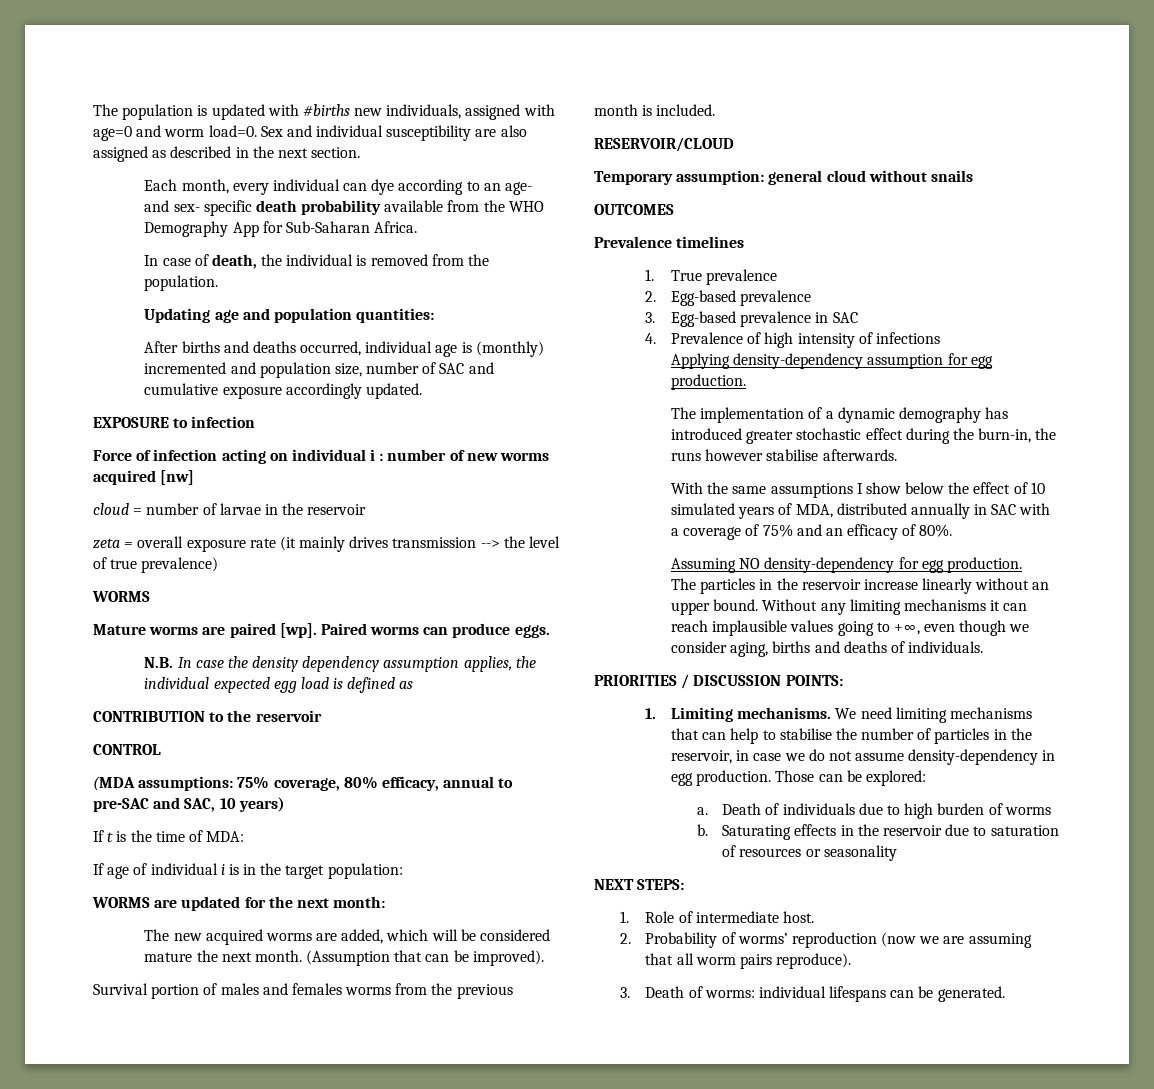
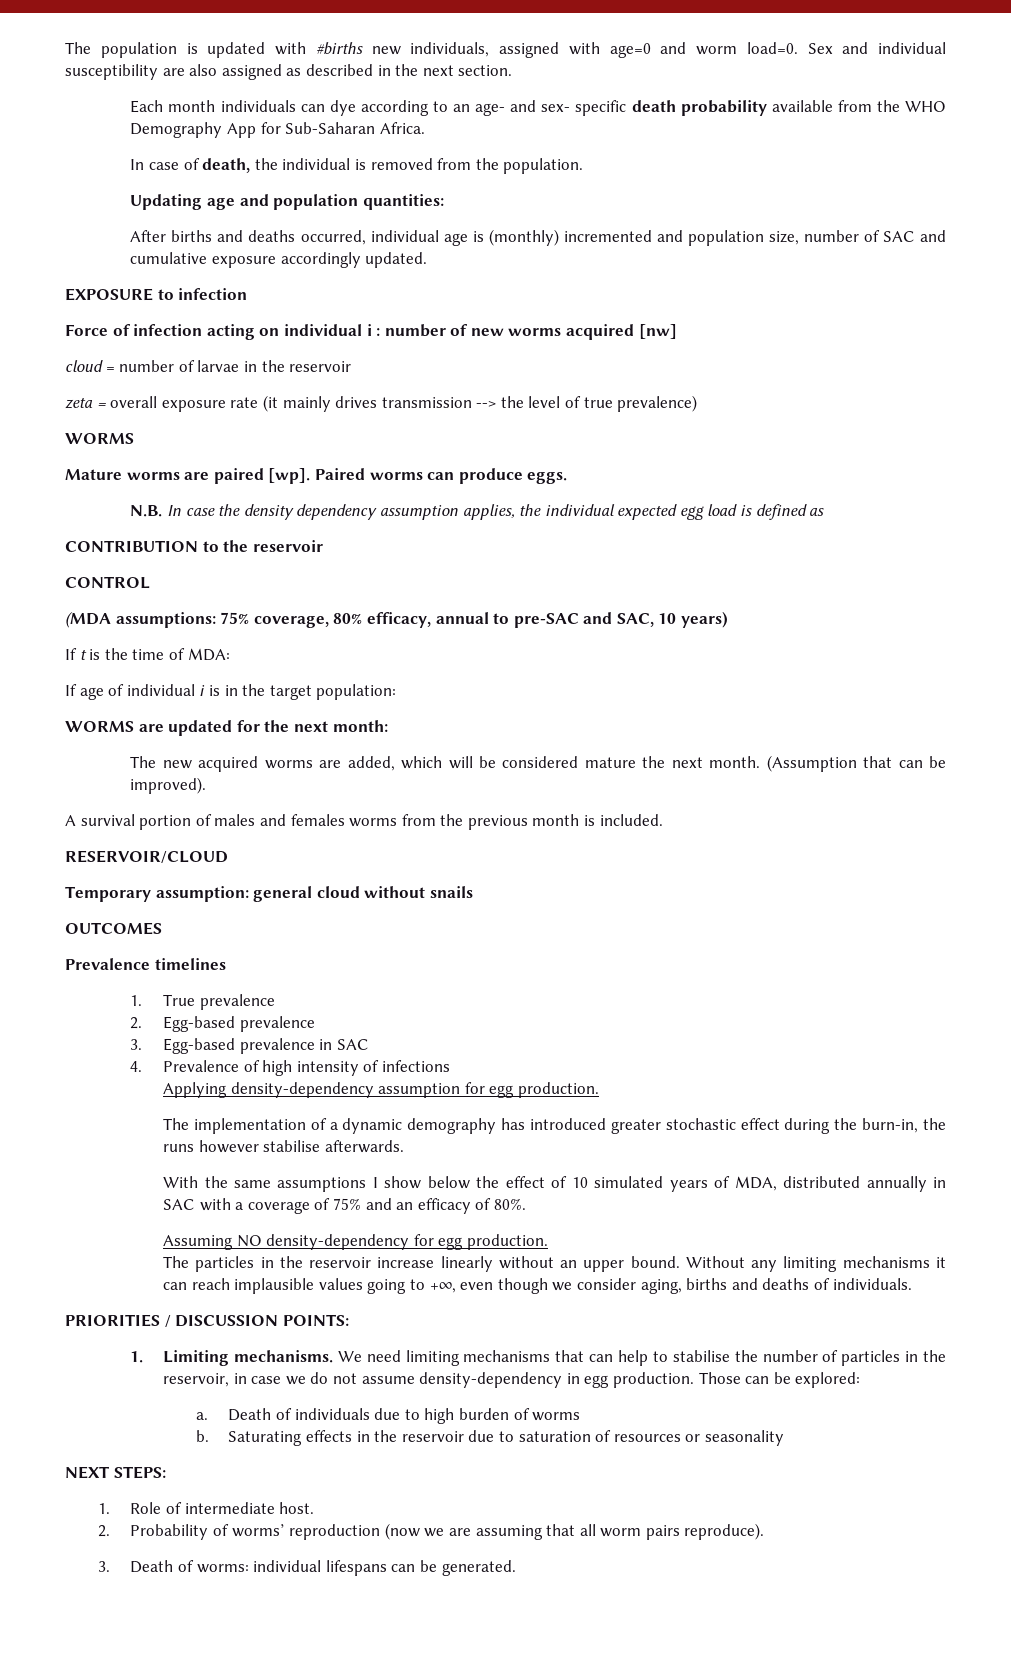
- Each month, every individual can dye according to an age- and sex- specific death probability available from the WHO Demography App for Sub-Saharan Africa.
+ Each month individuals can dye according to an age- and sex- specific death probability available from the WHO Demography App for Sub-Saharan Africa.
- Survival portion of males and females worms from the previous month is included.
+ A survival portion of males and females worms from the previous month is included.

